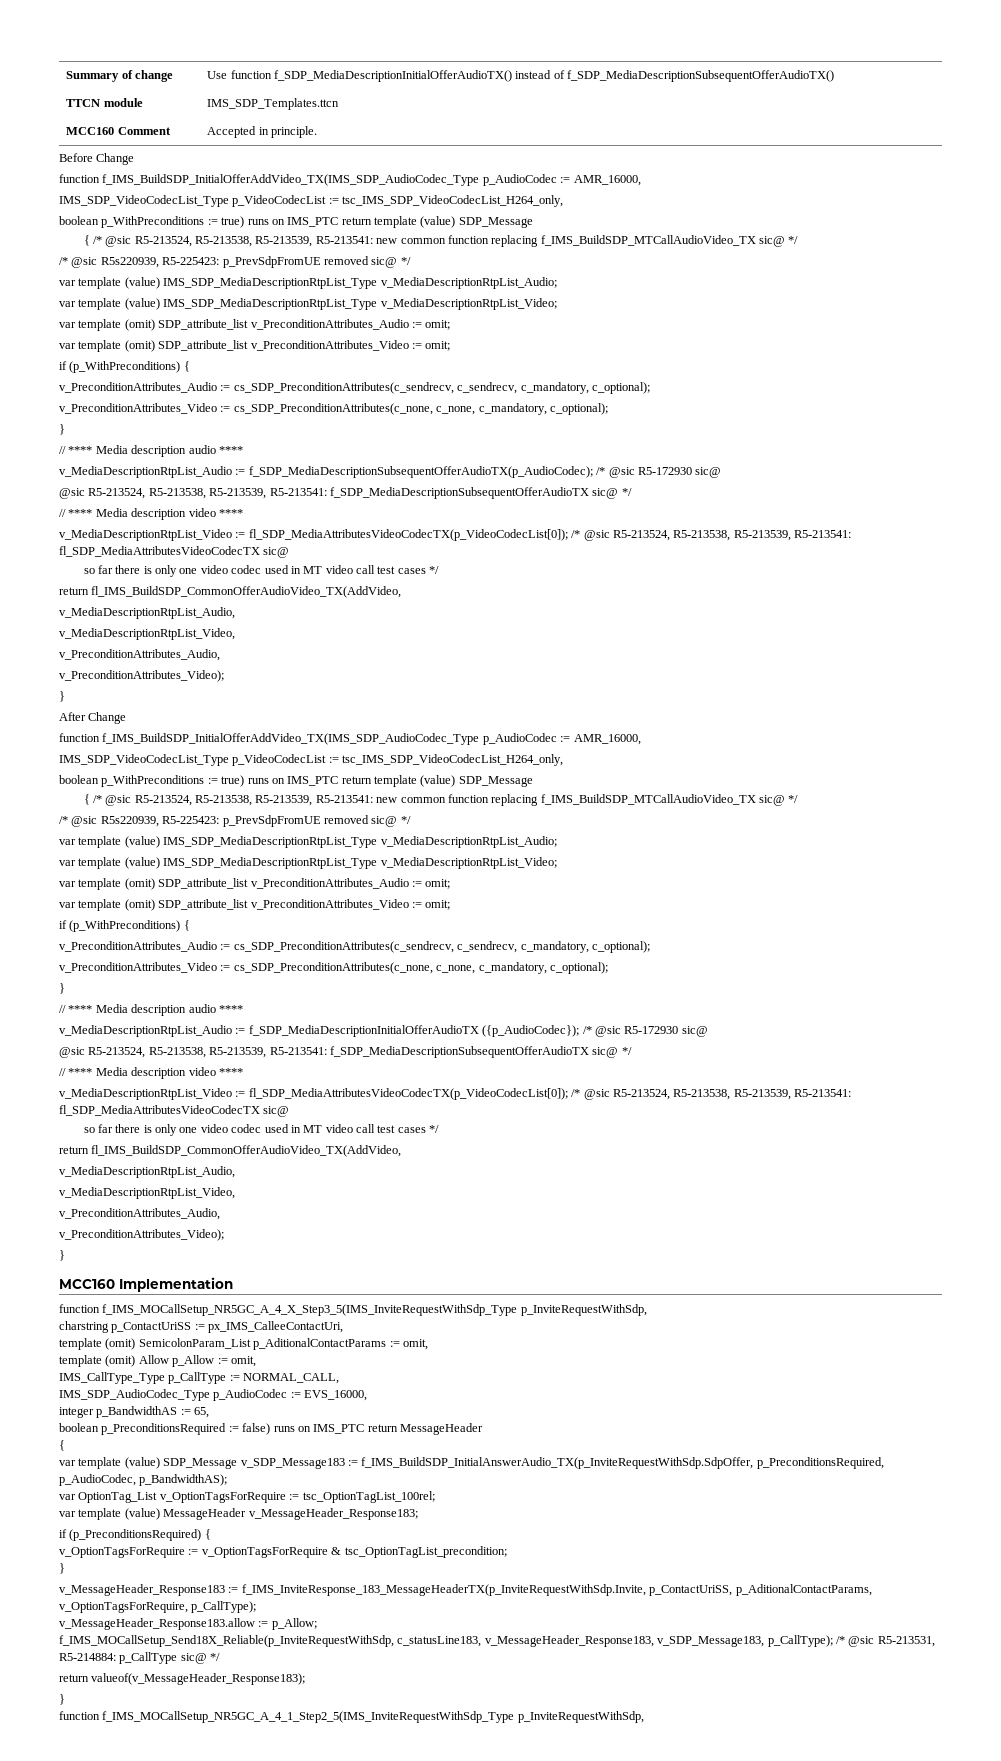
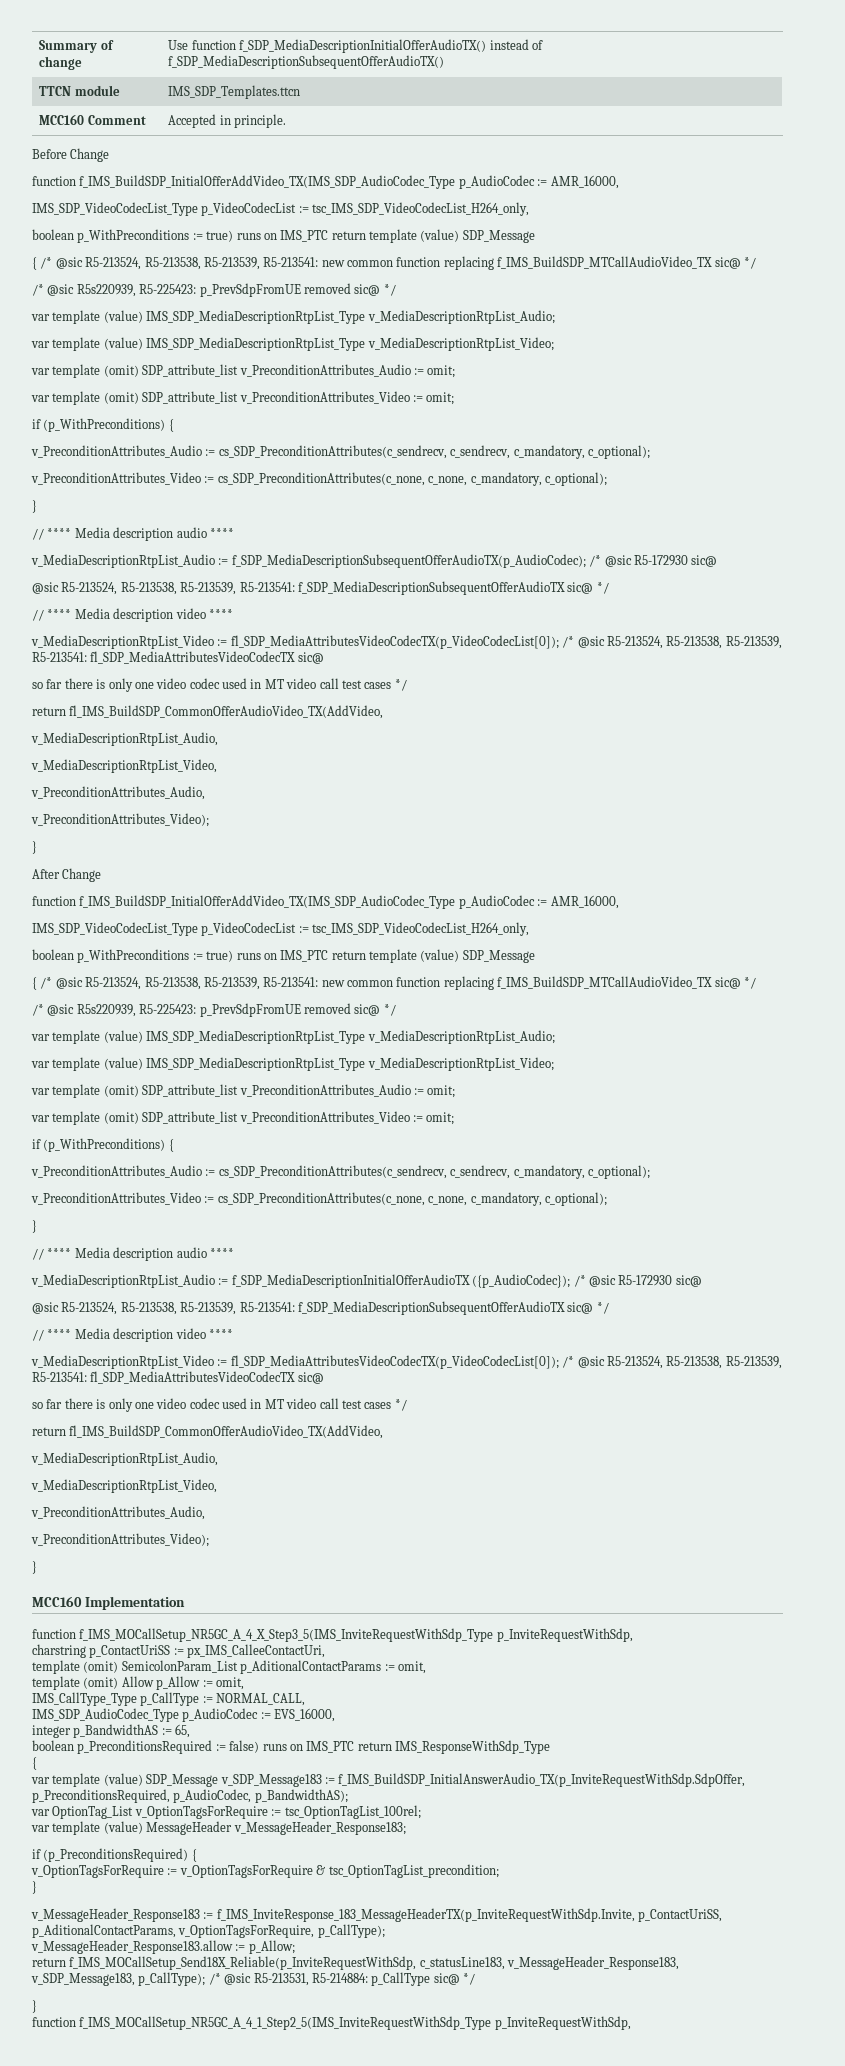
- boolean p_PreconditionsRequired := false) runs on IMS_PTC return MessageHeader
+ boolean p_PreconditionsRequired := false) runs on IMS_PTC return IMS_ResponseWithSdp_Type
- f_IMS_MOCallSetup_Send18X_Reliable(p_InviteRequestWithSdp, c_statusLine183, v_MessageHeader_Response183, v_SDP_Message183, p_CallType); /* @sic R5-213531, R5-214884: p_CallType sic@ */
+ return f_IMS_MOCallSetup_Send18X_Reliable(p_InviteRequestWithSdp, c_statusLine183, v_MessageHeader_Response183, v_SDP_Message183, p_CallType); /* @sic R5-213531, R5-214884: p_CallType sic@ */
- return valueof(v_MessageHeader_Response183);

